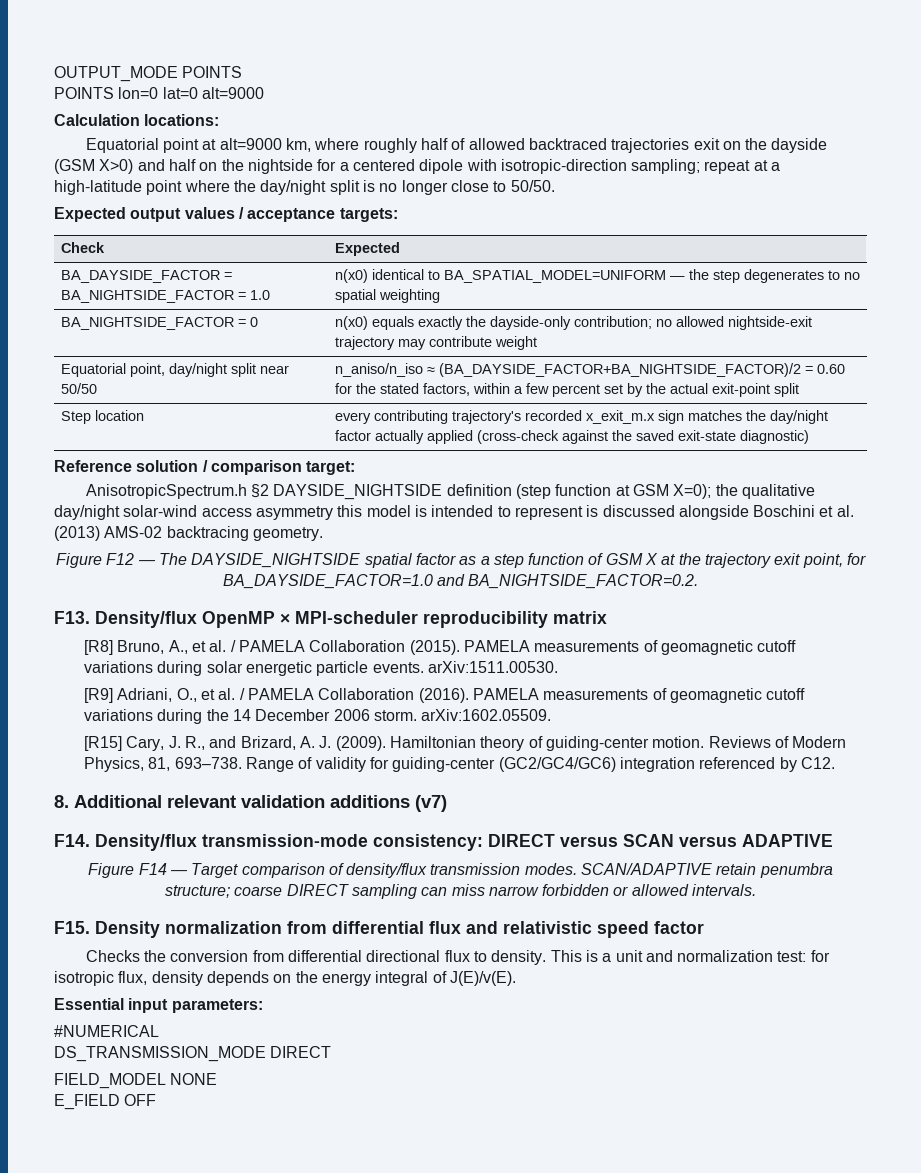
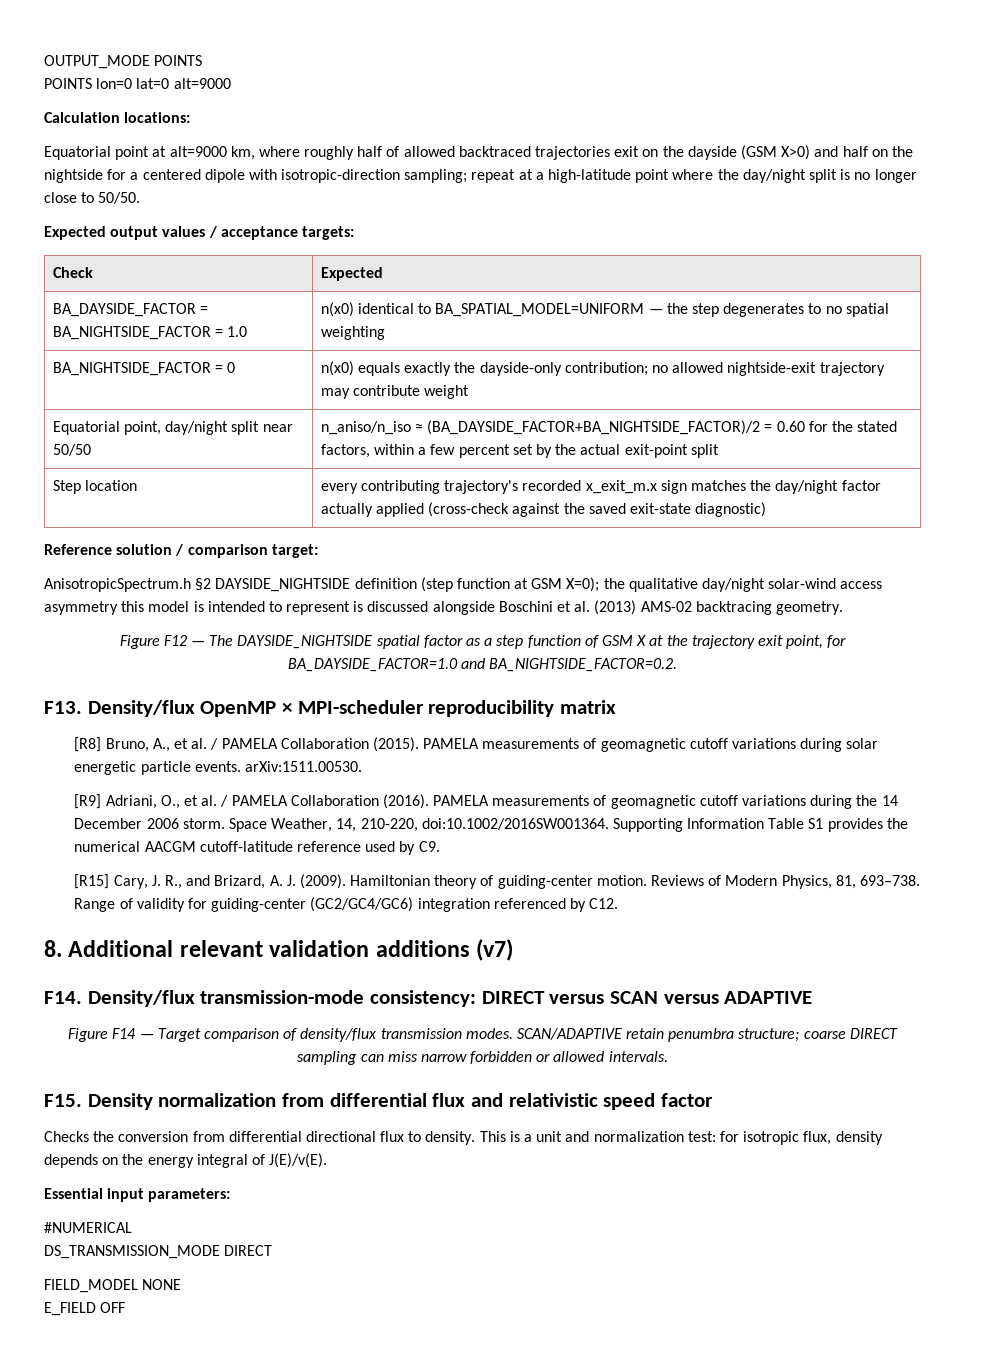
- PAMELA measurements of geomagnetic cutoff variations during the 14 December 2006 storm. arXiv:1602.05509.
+ PAMELA measurements of geomagnetic cutoff variations during the 14 December 2006 storm. Space Weather, 14, 210-220, doi:10.1002/2016SW001364. Supporting Information Table S1 provides the numerical AACGM cutoff-latitude reference used by C9.

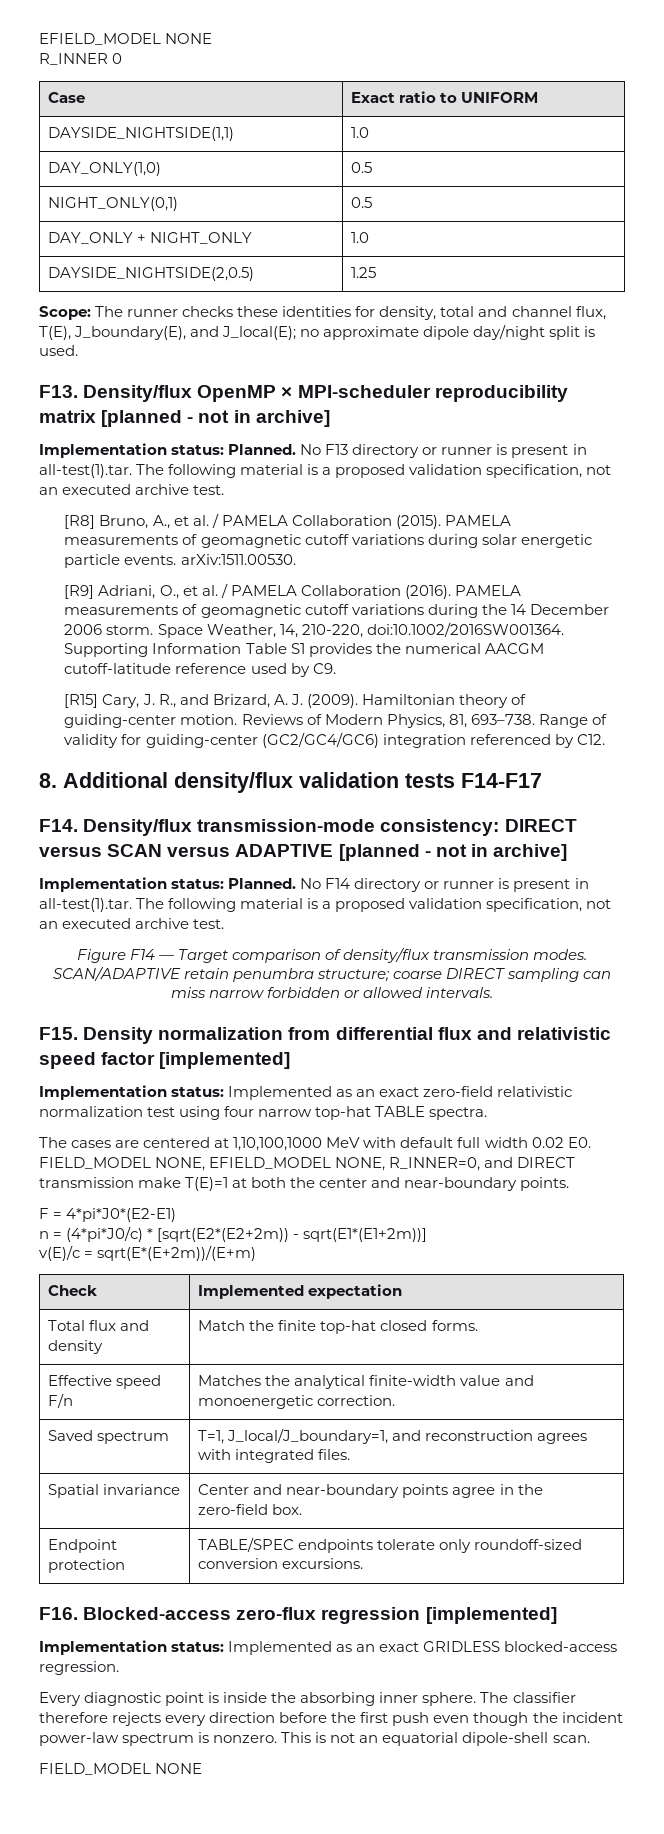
- OUTPUT_MODE POINTS
- POINTS lon=0 lat=0 alt=9000
- Calculation locations:
- Equatorial point at alt=9000 km, where roughly half of allowed backtraced trajectories exit on the dayside (GSM X>0) and half on the nightside for a centered dipole with isotropic-direction sampling; repeat at a high-latitude point where the day/night split is no longer close to 50/50.
- Expected output values / acceptance targets:
- Check | Expected
- BA_DAYSIDE_FACTOR = BA_NIGHTSIDE_FACTOR = 1.0 | n(x0) identical to BA_SPATIAL_MODEL=UNIFORM — the step degenerates to no spatial weighting
- BA_NIGHTSIDE_FACTOR = 0 | n(x0) equals exactly the dayside-only contribution; no allowed nightside-exit trajectory may contribute weight
- Equatorial point, day/night split near 50/50 | n_aniso/n_iso ≈ (BA_DAYSIDE_FACTOR+BA_NIGHTSIDE_FACTOR)/2 = 0.60 for the stated factors, within a few percent set by the actual exit-point split
- Step location | every contributing trajectory's recorded x_exit_m.x sign matches the day/night factor actually applied (cross-check against the saved exit-state diagnostic)
- Reference solution / comparison target:
- AnisotropicSpectrum.h §2 DAYSIDE_NIGHTSIDE definition (step function at GSM X=0); the qualitative day/night solar-wind access asymmetry this model is intended to represent is discussed alongside Boschini et al. (2013) AMS-02 backtracing geometry.
- Figure F12 — The DAYSIDE_NIGHTSIDE spatial factor as a step function of GSM X at the trajectory exit point, for BA_DAYSIDE_FACTOR=1.0 and BA_NIGHTSIDE_FACTOR=0.2.
+ EFIELD_MODEL NONE
+ R_INNER 0
+ Case | Exact ratio to UNIFORM
+ DAYSIDE_NIGHTSIDE(1,1) | 1.0
+ DAY_ONLY(1,0) | 0.5
+ NIGHT_ONLY(0,1) | 0.5
+ DAY_ONLY + NIGHT_ONLY | 1.0
+ DAYSIDE_NIGHTSIDE(2,0.5) | 1.25
+ Scope: The runner checks these identities for density, total and channel flux, T(E), J_boundary(E), and J_local(E); no approximate dipole day/night split is used.
- F13. Density/flux OpenMP × MPI-scheduler reproducibility matrix
+ F13. Density/flux OpenMP × MPI-scheduler reproducibility matrix [planned - not in archive]
+ Implementation status: Planned. No F13 directory or runner is present in all-test(1).tar. The following material is a proposed validation specification, not an executed archive test.
- 8. Additional relevant validation additions (v7)
+ 8. Additional density/flux validation tests F14-F17
- F14. Density/flux transmission-mode consistency: DIRECT versus SCAN versus ADAPTIVE
+ F14. Density/flux transmission-mode consistency: DIRECT versus SCAN versus ADAPTIVE [planned - not in archive]
+ Implementation status: Planned. No F14 directory or runner is present in all-test(1).tar. The following material is a proposed validation specification, not an executed archive test.
- F15. Density normalization from differential flux and relativistic speed factor
- Checks the conversion from differential directional flux to density. This is a unit and normalization test: for isotropic flux, density depends on the energy integral of J(E)/v(E).
- Essential input parameters:
- #NUMERICAL
- DS_TRANSMISSION_MODE DIRECT
+ F15. Density normalization from differential flux and relativistic speed factor [implemented]
+ Implementation status: Implemented as an exact zero-field relativistic normalization test using four narrow top-hat TABLE spectra.
+ The cases are centered at 1,10,100,1000 MeV with default full width 0.02 E0. FIELD_MODEL NONE, EFIELD_MODEL NONE, R_INNER=0, and DIRECT transmission make T(E)=1 at both the center and near-boundary points.
+ F = 4*pi*J0*(E2-E1)
+ n = (4*pi*J0/c) * [sqrt(E2*(E2+2m)) - sqrt(E1*(E1+2m))]
+ v(E)/c = sqrt(E*(E+2m))/(E+m)
+ Check | Implemented expectation
+ Total flux and density | Match the finite top-hat closed forms.
+ Effective speed F/n | Matches the analytical finite-width value and monoenergetic correction.
+ Saved spectrum | T=1, J_local/J_boundary=1, and reconstruction agrees with integrated files.
+ Spatial invariance | Center and near-boundary points agree in the zero-field box.
+ Endpoint protection | TABLE/SPEC endpoints tolerate only roundoff-sized conversion excursions.
+ F16. Blocked-access zero-flux regression [implemented]
+ Implementation status: Implemented as an exact GRIDLESS blocked-access regression.
+ Every diagnostic point is inside the absorbing inner sphere. The classifier therefore rejects every direction before the first push even though the incident power-law spectrum is nonzero. This is not an equatorial dipole-shell scan.
- E_FIELD OFF

